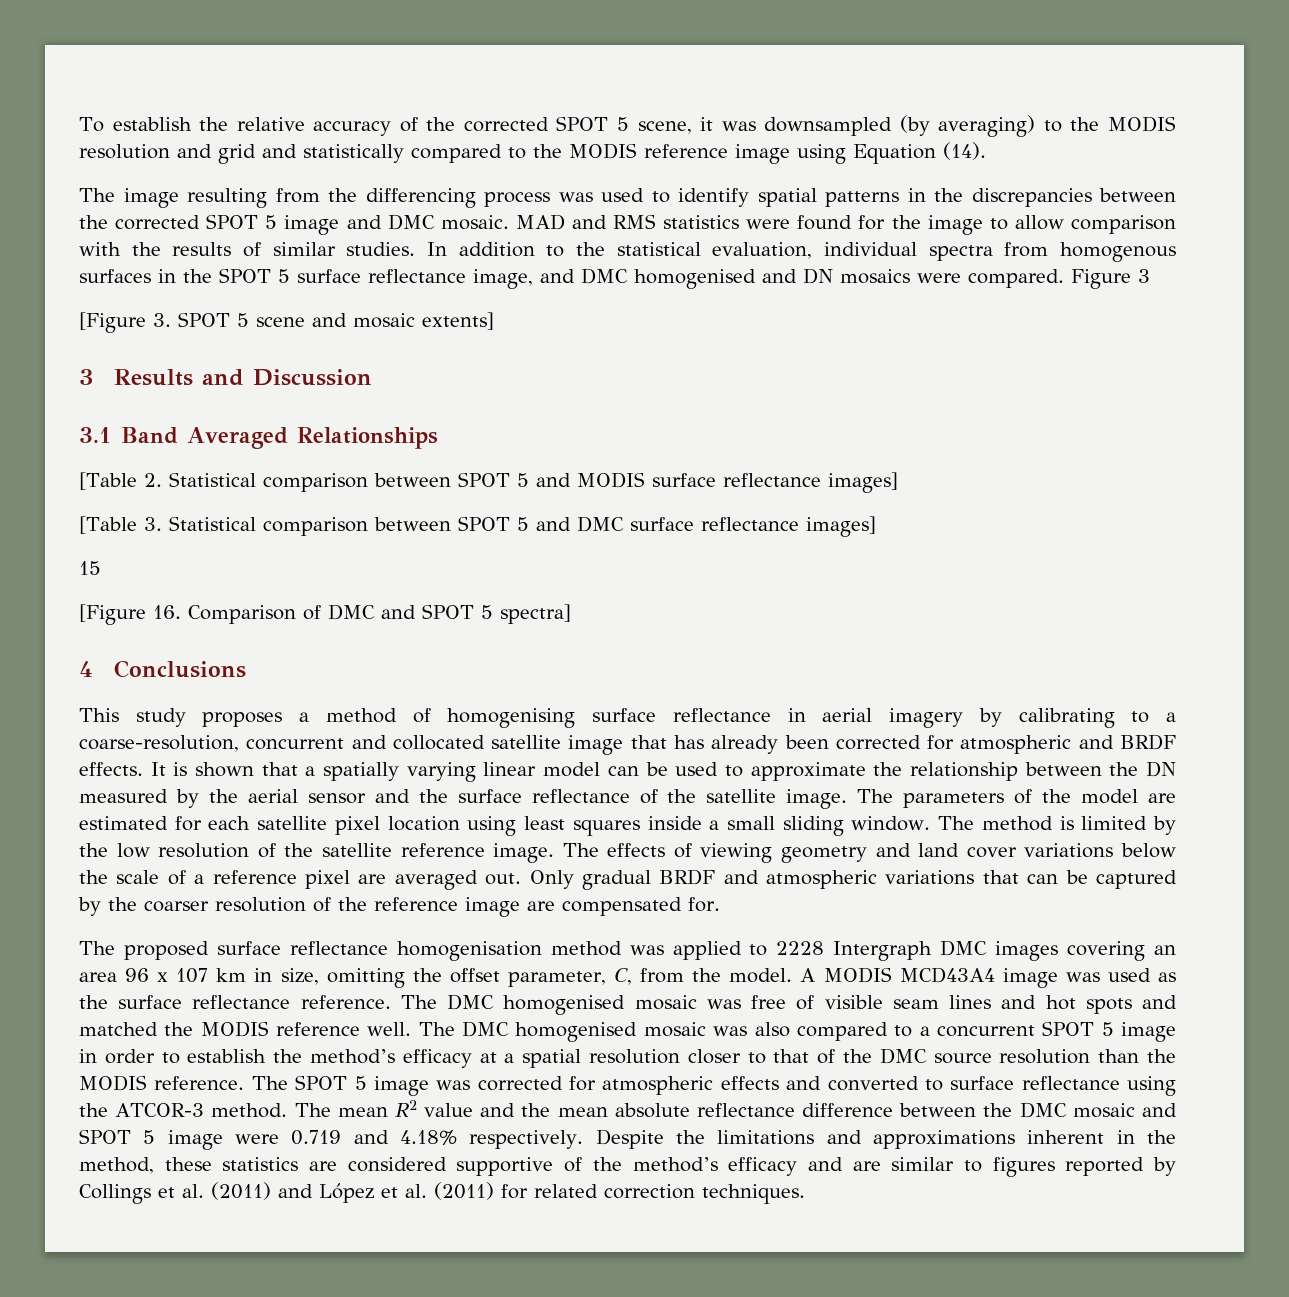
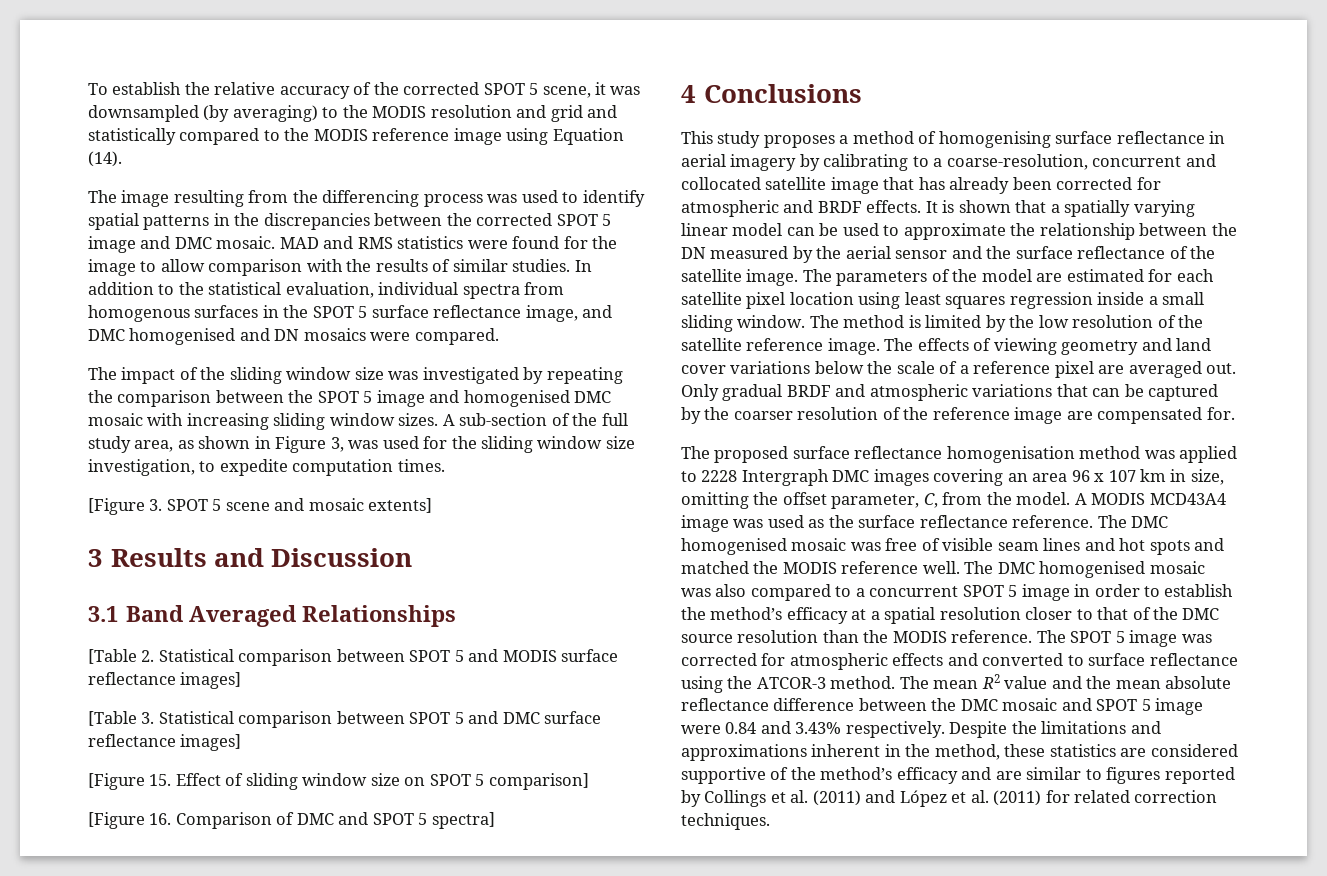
- In addition to the statistical evaluation, individual spectra from homogenous surfaces in the SPOT 5 surface reflectance image, and DMC homogenised and DN mosaics were compared. Figure 3
+ In addition to the statistical evaluation, individual spectra from homogenous surfaces in the SPOT 5 surface reflectance image, and DMC homogenised and DN mosaics were compared.
+ The impact of the sliding window size was investigated by repeating the comparison between the SPOT 5 image and homogenised DMC mosaic with increasing sliding window sizes. A sub-section of the full study area, as shown in Figure 3, was used for the sliding window size investigation, to expedite computation times.
- 15
+ [Figure 15. Effect of sliding window size on SPOT 5 comparison]
- The parameters of the model are estimated for each satellite pixel location using least squares inside a small sliding window.
+ The parameters of the model are estimated for each satellite pixel location using least squares regression inside a small sliding window.
- The mean R2 value and the mean absolute reflectance difference between the DMC mosaic and SPOT 5 image were 0.719 and 4.18% respectively.
+ The mean R2 value and the mean absolute reflectance difference between the DMC mosaic and SPOT 5 image were 0.84 and 3.43% respectively.

